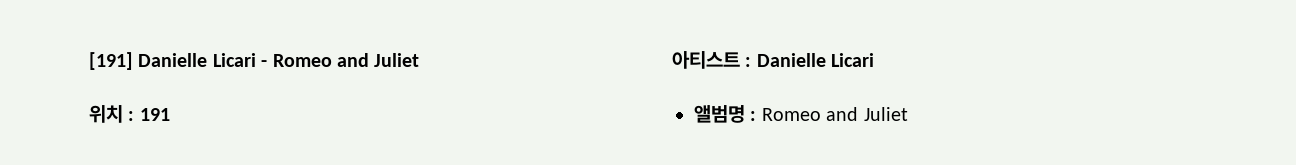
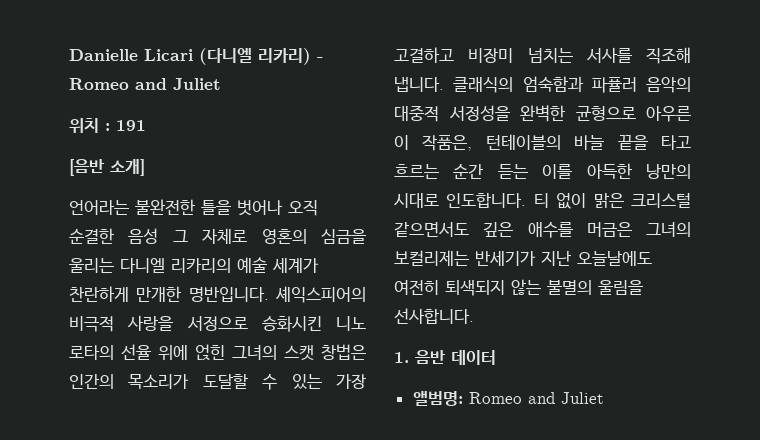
- [191] Danielle Licari - Romeo and Juliet
+ Danielle Licari (다니엘 리카리) - Romeo and Juliet
- 아티스트 : Danielle Licari
- 앨범명 : Romeo and Juliet
+ [음반 소개]
+ 언어라는 불완전한 틀을 벗어나 오직 순결한 음성 그 자체로 영혼의 심금을 울리는 다니엘 리카리의 예술 세계가 찬란하게 만개한 명반입니다. 셰익스피어의 비극적 사랑을 서정으로 승화시킨 니노 로타의 선율 위에 얹힌 그녀의 스캣 창법은 인간의 목소리가 도달할 수 있는 가장 고결하고 비장미 넘치는 서사를 직조해 냅니다. 클래식의 엄숙함과 파퓰러 음악의 대중적 서정성을 완벽한 균형으로 아우른 이 작품은, 턴테이블의 바늘 끝을 타고 흐르는 순간 듣는 이를 아득한 낭만의 시대로 인도합니다. 티 없이 맑은 크리스털 같으면서도 깊은 애수를 머금은 그녀의 보컬리제는 반세기가 지난 오늘날에도 여전히 퇴색되지 않는 불멸의 울림을 선사합니다.
+ 1. 음반 데이터
+ 앨범명: Romeo and Juliet

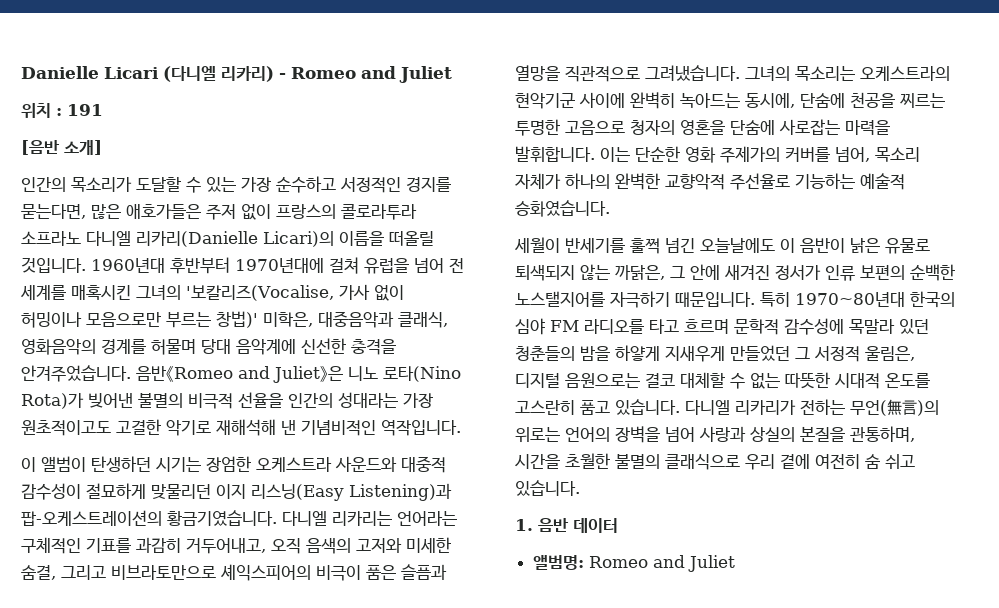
- 언어라는 불완전한 틀을 벗어나 오직 순결한 음성 그 자체로 영혼의 심금을 울리는 다니엘 리카리의 예술 세계가 찬란하게 만개한 명반입니다. 셰익스피어의 비극적 사랑을 서정으로 승화시킨 니노 로타의 선율 위에 얹힌 그녀의 스캣 창법은 인간의 목소리가 도달할 수 있는 가장 고결하고 비장미 넘치는 서사를 직조해 냅니다. 클래식의 엄숙함과 파퓰러 음악의 대중적 서정성을 완벽한 균형으로 아우른 이 작품은, 턴테이블의 바늘 끝을 타고 흐르는 순간 듣는 이를 아득한 낭만의 시대로 인도합니다. 티 없이 맑은 크리스털 같으면서도 깊은 애수를 머금은 그녀의 보컬리제는 반세기가 지난 오늘날에도 여전히 퇴색되지 않는 불멸의 울림을 선사합니다.
+ 인간의 목소리가 도달할 수 있는 가장 순수하고 서정적인 경지를 묻는다면, 많은 애호가들은 주저 없이 프랑스의 콜로라투라 소프라노 다니엘 리카리(Danielle Licari)의 이름을 떠올릴 것입니다. 1960년대 후반부터 1970년대에 걸쳐 유럽을 넘어 전 세계를 매혹시킨 그녀의 '보칼리즈(Vocalise, 가사 없이 허밍이나 모음으로만 부르는 창법)' 미학은, 대중음악과 클래식, 영화음악의 경계를 허물며 당대 음악계에 신선한 충격을 안겨주었습니다. 음반《Romeo and Juliet》은 니노 로타(Nino Rota)가 빚어낸 불멸의 비극적 선율을 인간의 성대라는 가장 원초적이고도 고결한 악기로 재해석해 낸 기념비적인 역작입니다.
+ 이 앨범이 탄생하던 시기는 장엄한 오케스트라 사운드와 대중적 감수성이 절묘하게 맞물리던 이지 리스닝(Easy Listening)과 팝-오케스트레이션의 황금기였습니다. 다니엘 리카리는 언어라는 구체적인 기표를 과감히 거두어내고, 오직 음색의 고저와 미세한 숨결, 그리고 비브라토만으로 셰익스피어의 비극이 품은 슬픔과 열망을 직관적으로 그려냈습니다. 그녀의 목소리는 오케스트라의 현악기군 사이에 완벽히 녹아드는 동시에, 단숨에 천공을 찌르는 투명한 고음으로 청자의 영혼을 단숨에 사로잡는 마력을 발휘합니다. 이는 단순한 영화 주제가의 커버를 넘어, 목소리 자체가 하나의 완벽한 교향악적 주선율로 기능하는 예술적 승화였습니다.
+ 세월이 반세기를 훌쩍 넘긴 오늘날에도 이 음반이 낡은 유물로 퇴색되지 않는 까닭은, 그 안에 새겨진 정서가 인류 보편의 순백한 노스탤지어를 자극하기 때문입니다. 특히 1970~80년대 한국의 심야 FM 라디오를 타고 흐르며 문학적 감수성에 목말라 있던 청춘들의 밤을 하얗게 지새우게 만들었던 그 서정적 울림은, 디지털 음원으로는 결코 대체할 수 없는 따뜻한 시대적 온도를 고스란히 품고 있습니다. 다니엘 리카리가 전하는 무언(無言)의 위로는 언어의 장벽을 넘어 사랑과 상실의 본질을 관통하며, 시간을 초월한 불멸의 클래식으로 우리 곁에 여전히 숨 쉬고 있습니다.

